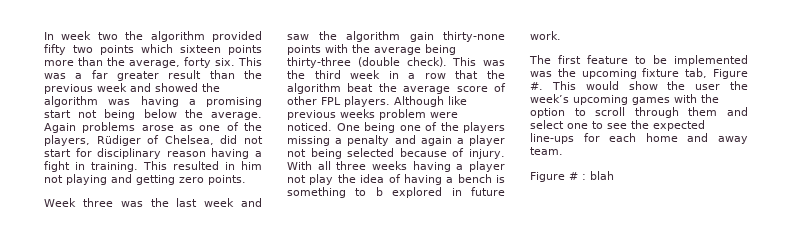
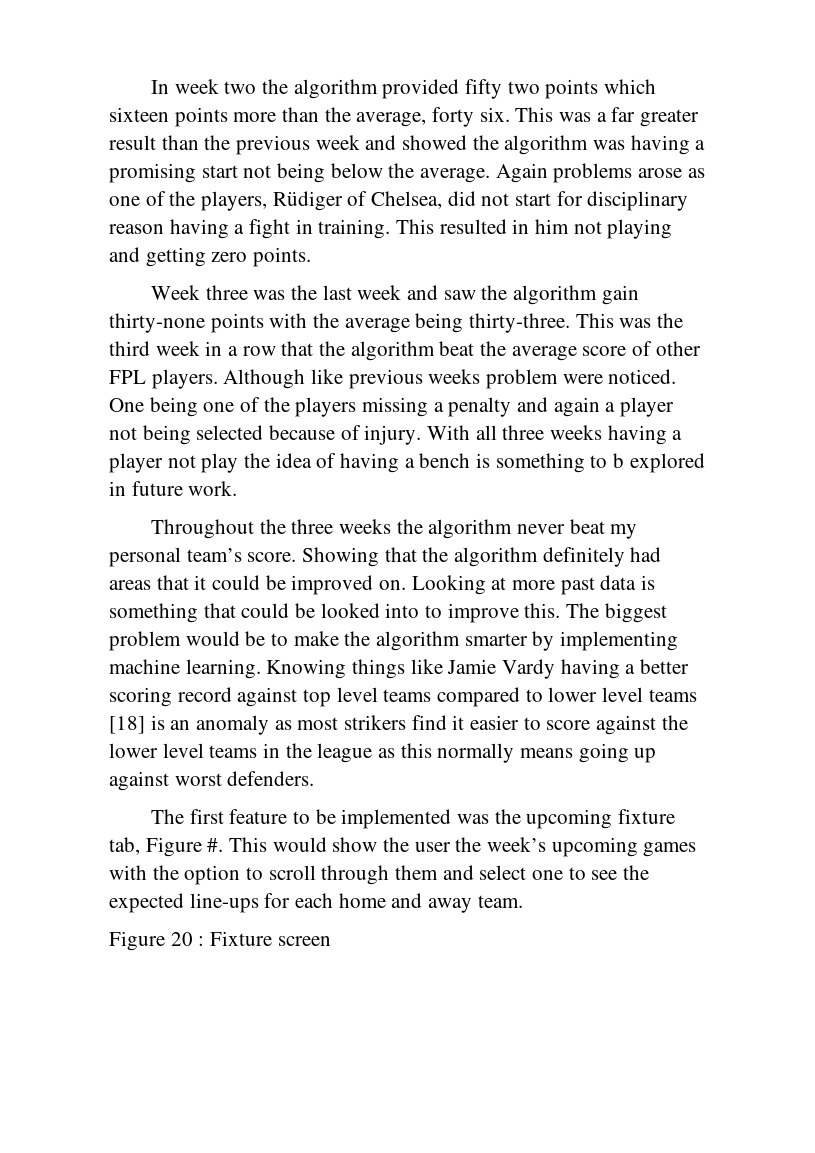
- Week three was the last week and saw the algorithm gain thirty-none points with the average being thirty-three (double check).
+ Week three was the last week and saw the algorithm gain thirty-none points with the average being thirty-three.
+ Throughout the three weeks the algorithm never beat my personal team’s score. Showing that the algorithm definitely had areas that it could be improved on. Looking at more past data is something that could be looked into to improve this. The biggest problem would be to make the algorithm smarter by implementing machine learning. Knowing things like Jamie Vardy having a better scoring record against top level teams compared to lower level teams [18] is an anomaly as most strikers find it easier to score against the lower level teams in the league as this normally means going up against worst defenders.
- Figure # : blah
+ Figure 20 : Fixture screen

